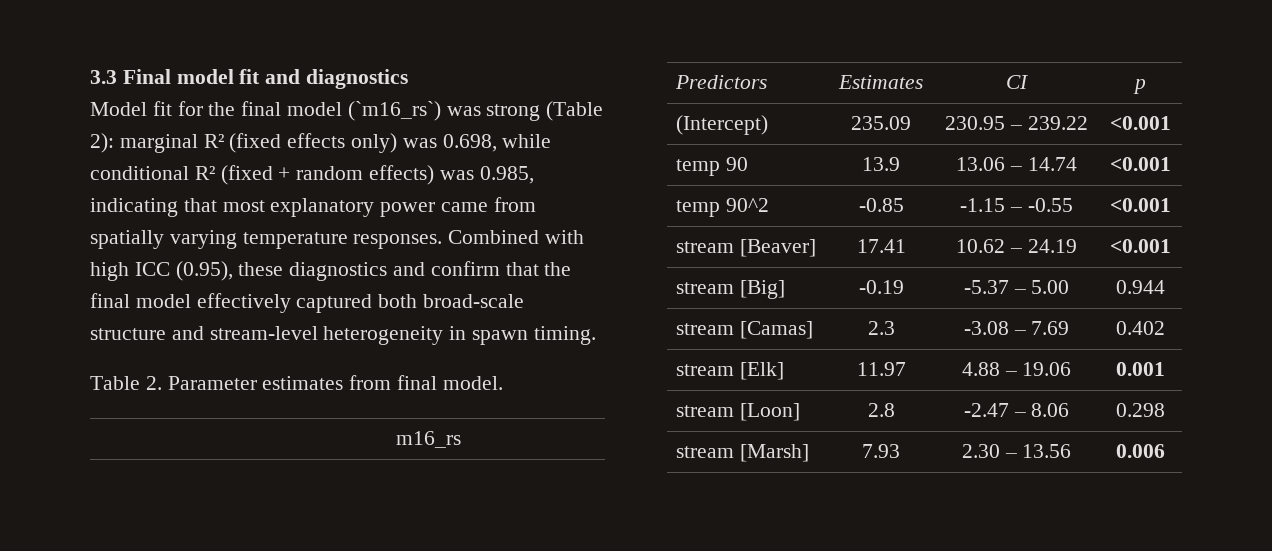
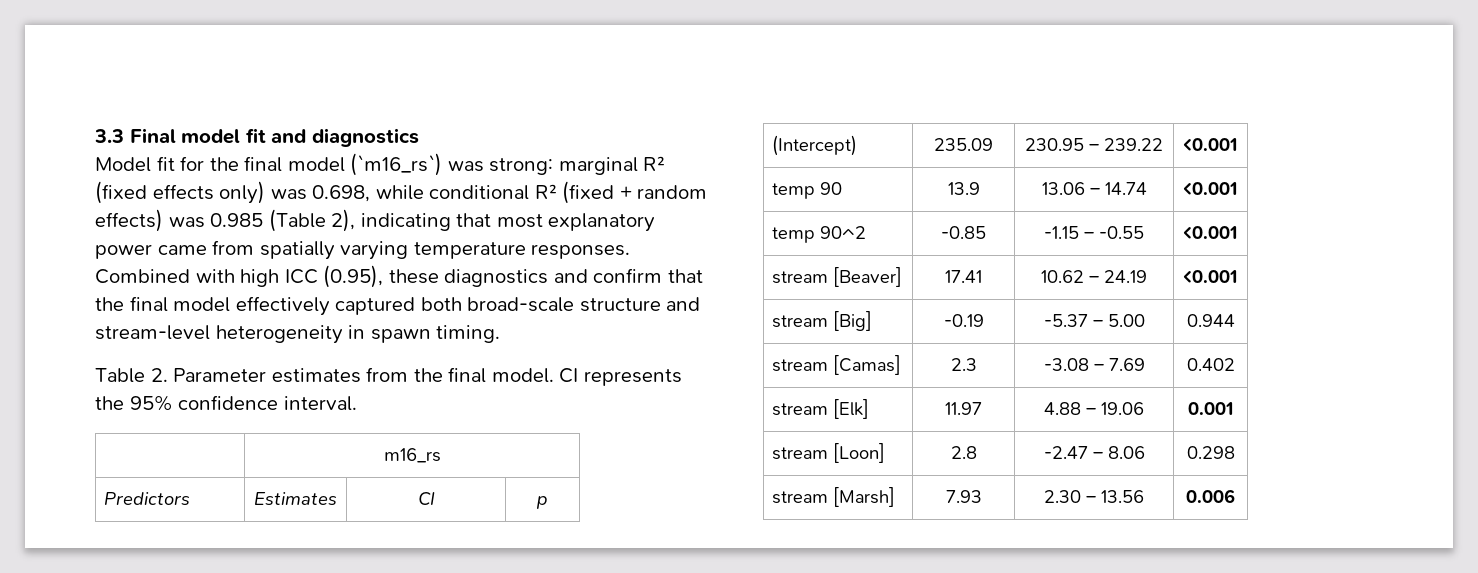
- Model fit for the final model (`m16_rs`) was strong (Table 2): marginal R² (fixed effects only) was 0.698, while conditional R² (fixed + random effects) was 0.985, indicating that most explanatory power came from spatially varying temperature responses.
+ Model fit for the final model (`m16_rs`) was strong: marginal R² (fixed effects only) was 0.698, while conditional R² (fixed + random effects) was 0.985 (Table 2), indicating that most explanatory power came from spatially varying temperature responses.
- Table 2. Parameter estimates from final model.
+ Table 2. Parameter estimates from the final model. CI represents the 95% confidence interval.

